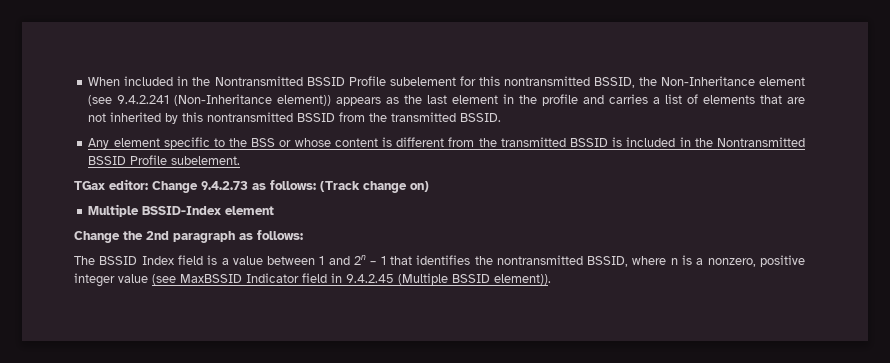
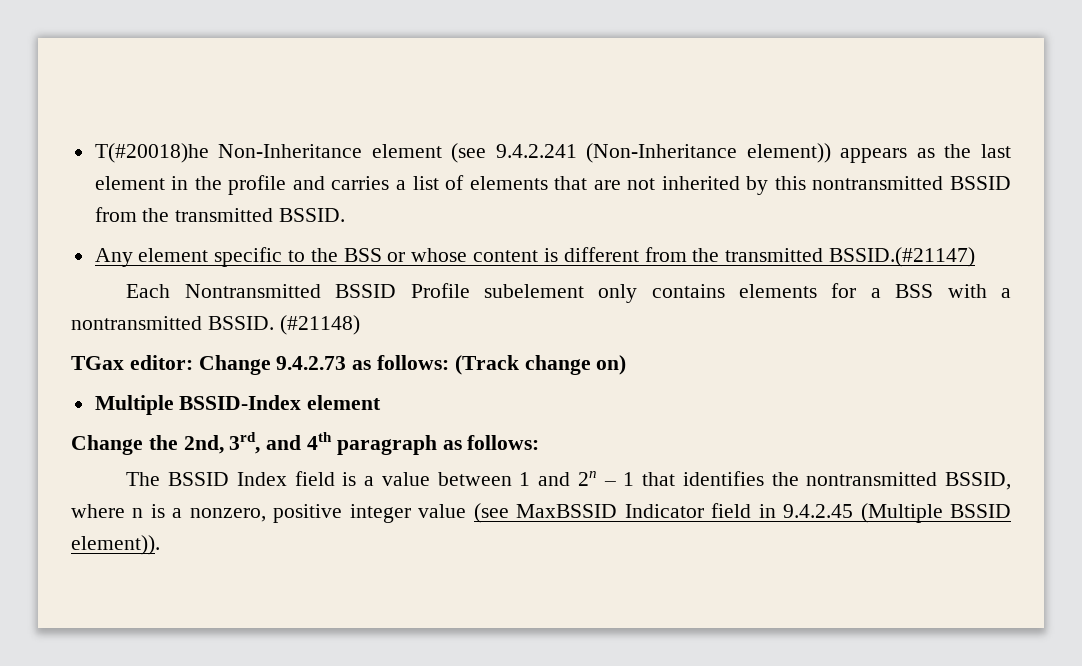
- When included in the Nontransmitted BSSID Profile subelement for this nontransmitted BSSID, the Non-Inheritance element (see 9.4.2.241 (Non-Inheritance element)) appears as the last element in the profile and carries a list of elements that are not inherited by this nontransmitted BSSID from the transmitted BSSID.
+ T(#20018)he Non-Inheritance element (see 9.4.2.241 (Non-Inheritance element)) appears as the last element in the profile and carries a list of elements that are not inherited by this nontransmitted BSSID from the transmitted BSSID.
- Any element specific to the BSS or whose content is different from the transmitted BSSID is included in the Nontransmitted BSSID Profile subelement.
+ Any element specific to the BSS or whose content is different from the transmitted BSSID.(#21147)
+ Each Nontransmitted BSSID Profile subelement only contains elements for a BSS with a nontransmitted BSSID. (#21148)
- Change the 2nd paragraph as follows:
+ Change the 2nd, 3rd, and 4th paragraph as follows:

